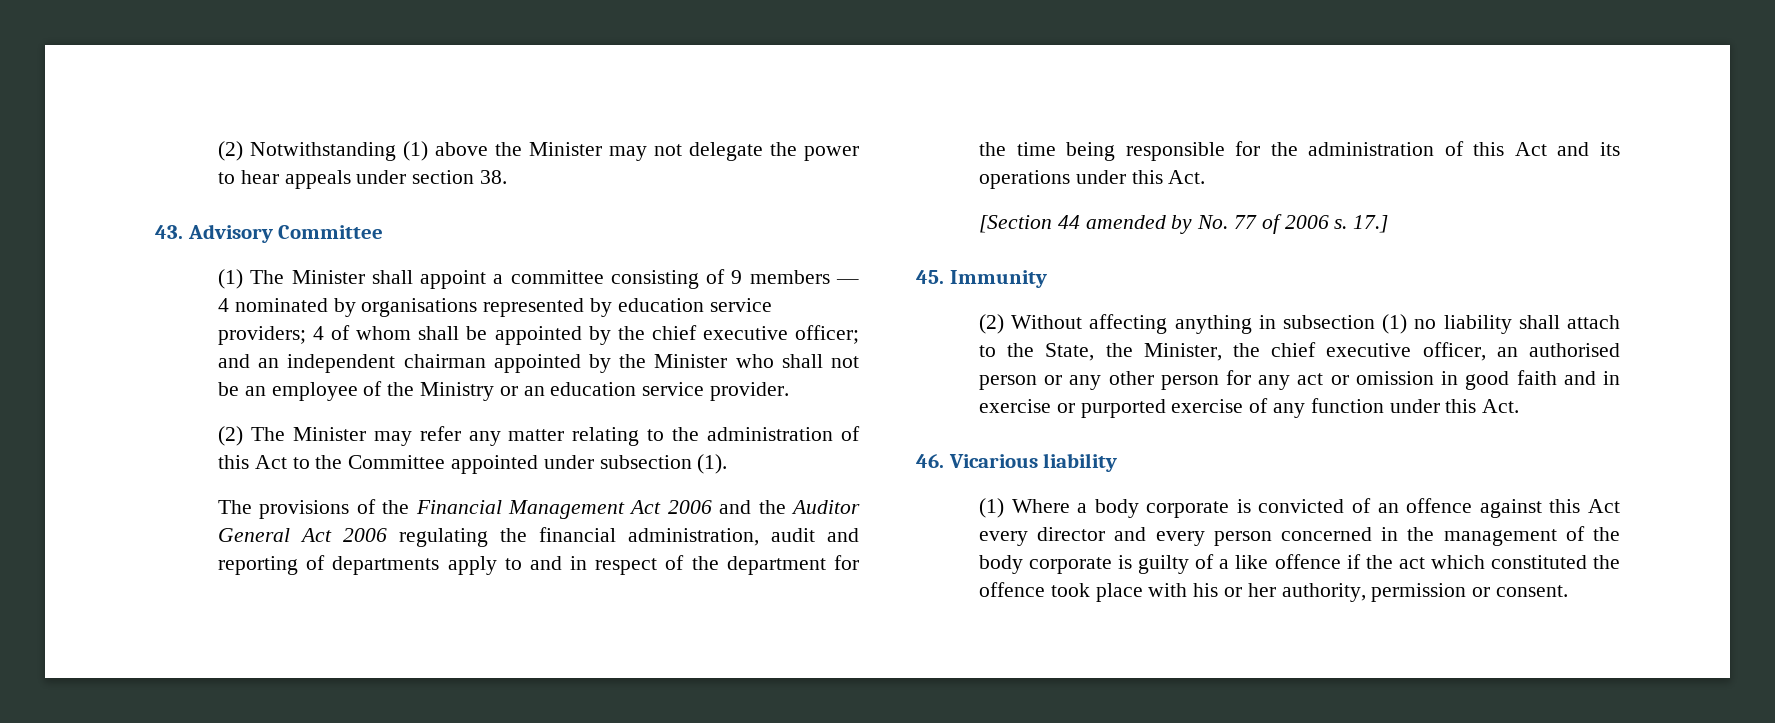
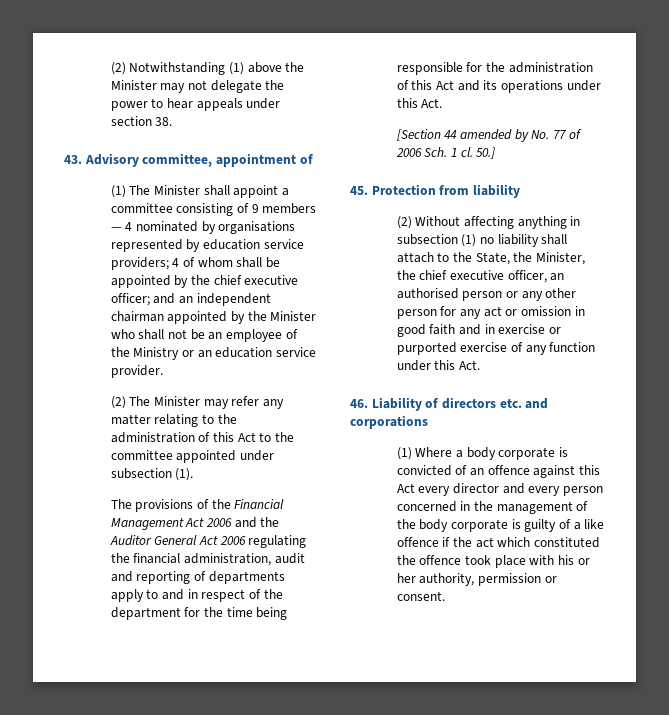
- 43. Advisory Committee
+ 43. Advisory committee, appointment of
- (2) The Minister may refer any matter relating to the administration of this Act to the Committee appointed under subsection (1).
+ (2) The Minister may refer any matter relating to the administration of this Act to the committee appointed under subsection (1).
- [Section 44 amended by No. 77 of 2006 s. 17.]
- 45. Immunity
+ [Section 44 amended by No. 77 of 2006 Sch. 1 cl. 50.]
+ 45. Protection from liability
- 46. Vicarious liability
+ 46. Liability of directors etc. and corporations

